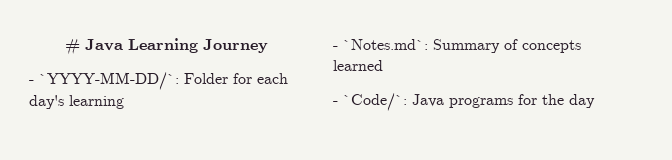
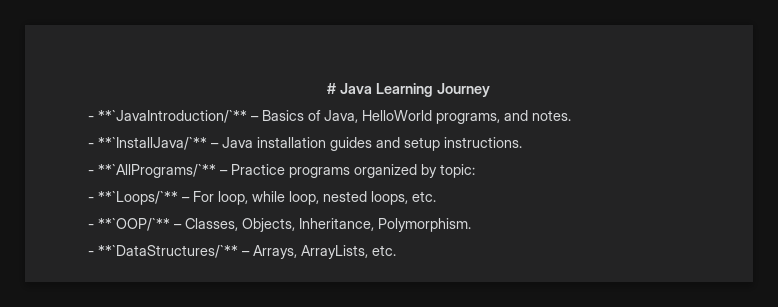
- - `YYYY-MM-DD/`: Folder for each day's learning
- - `Notes.md`: Summary of concepts learned
- - `Code/`: Java programs for the day
+ - **`JavaIntroduction/`** – Basics of Java, HelloWorld programs, and notes.
+ - **`InstallJava/`** – Java installation guides and setup instructions.
+ - **`AllPrograms/`** – Practice programs organized by topic:
+ - **`Loops/`** – For loop, while loop, nested loops, etc.
+ - **`OOP/`** – Classes, Objects, Inheritance, Polymorphism.
+ - **`DataStructures/`** – Arrays, ArrayLists, etc.

